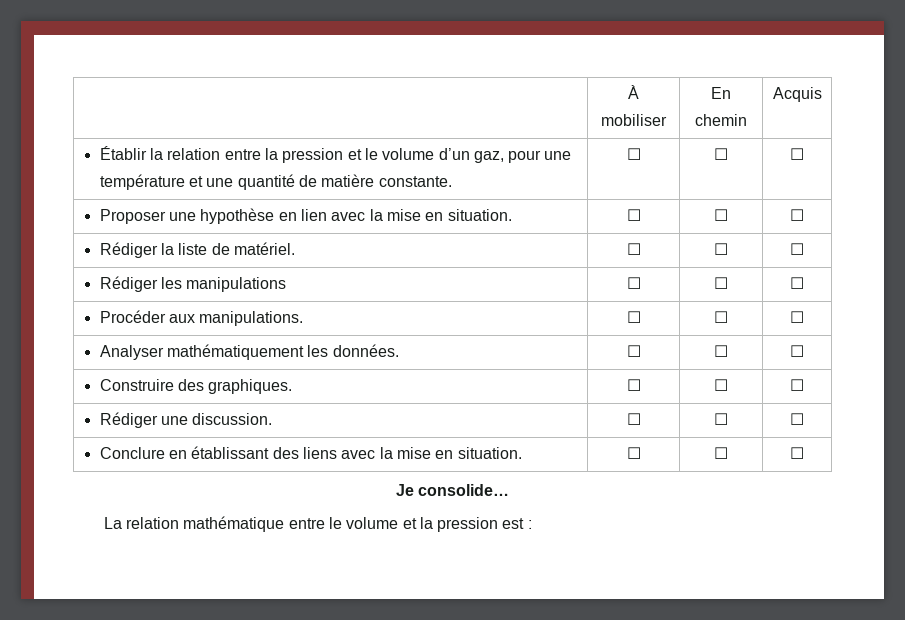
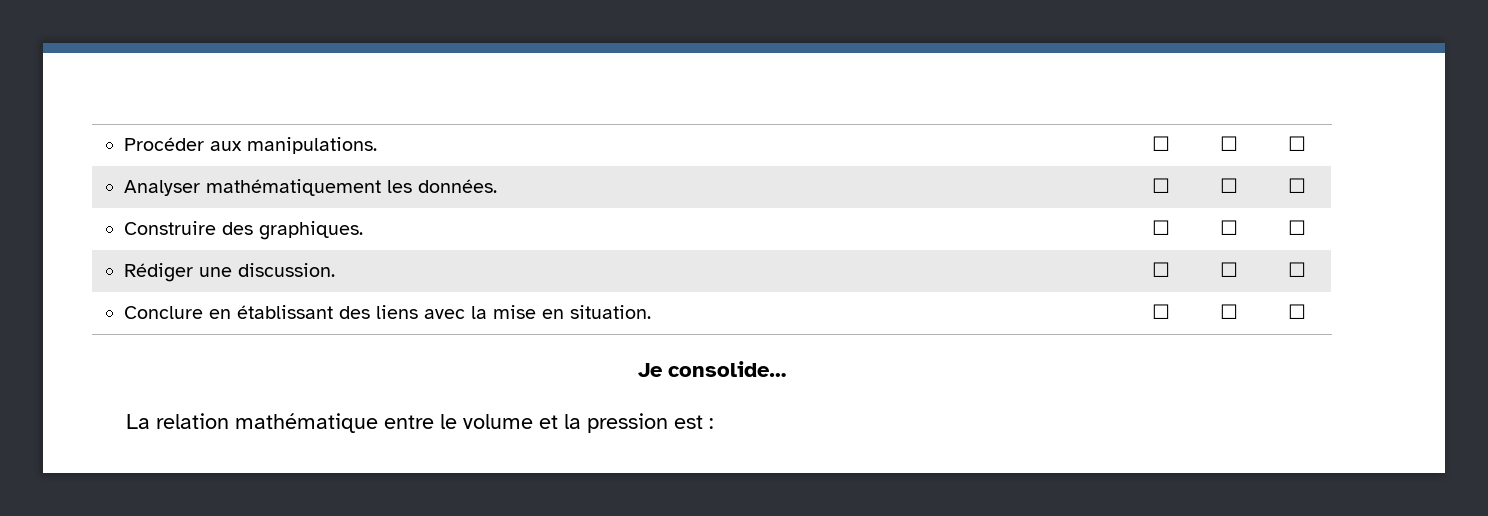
- | À mobiliser | En chemin | Acquis
- Établir la relation entre la pression et le volume d’un gaz, pour une température et une quantité de matière constante. | ☐ | ☐ | ☐
- Proposer une hypothèse en lien avec la mise en situation. | ☐ | ☐ | ☐
- Rédiger la liste de matériel. | ☐ | ☐ | ☐
- Rédiger les manipulations | ☐ | ☐ | ☐

